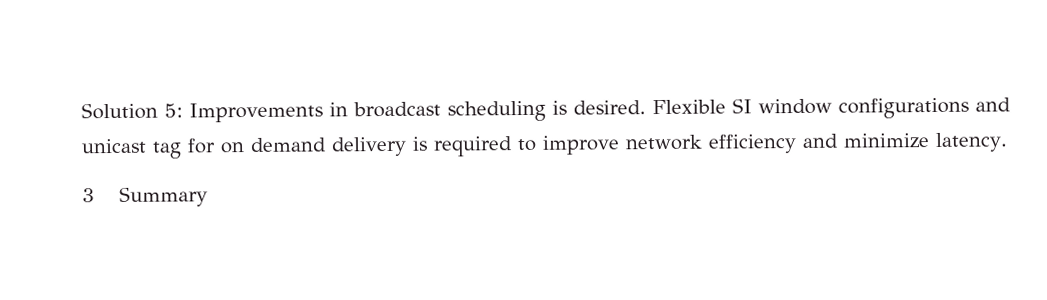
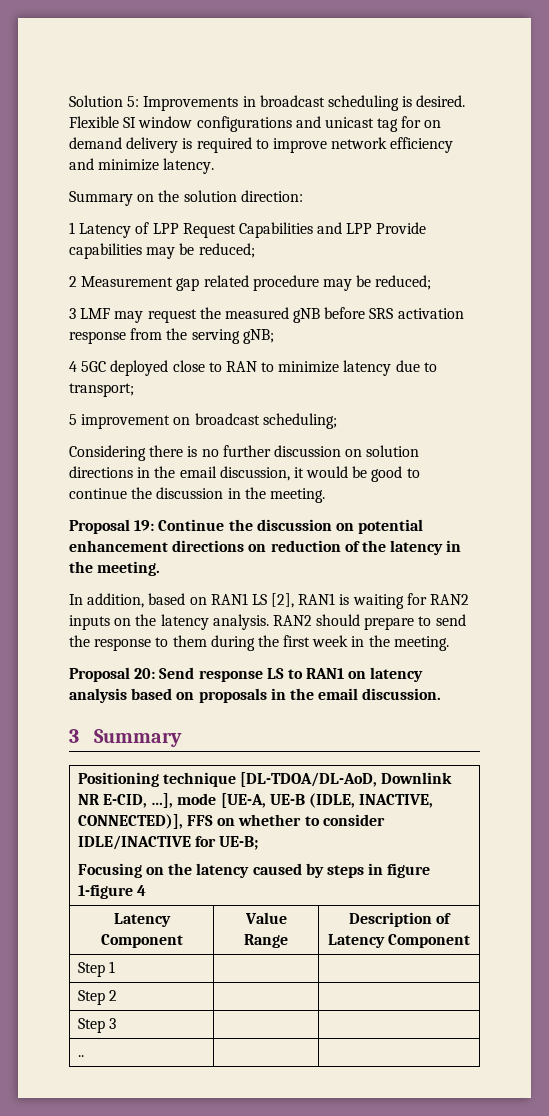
+ Summary on the solution direction:
+ 1 Latency of LPP Request Capabilities and LPP Provide capabilities may be reduced;
+ 2 Measurement gap related procedure may be reduced;
+ 3 LMF may request the measured gNB before SRS activation response from the serving gNB;
+ 4 5GC deployed close to RAN to minimize latency due to transport;
+ 5 improvement on broadcast scheduling;
+ Considering there is no further discussion on solution directions in the email discussion, it would be good to continue the discussion in the meeting.
+ Proposal 19: Continue the discussion on potential enhancement directions on reduction of the latency in the meeting.
+ In addition, based on RAN1 LS [2], RAN1 is waiting for RAN2 inputs on the latency analysis. RAN2 should prepare to send the response to them during the first week in the meeting.
+ Proposal 20: Send response LS to RAN1 on latency analysis based on proposals in the email discussion.
  3 Summary
+ Positioning technique [DL-TDOA/DL-AoD, Downlink NR E-CID, …], mode [UE-A, UE-B (IDLE, INACTIVE, CONNECTED)], FFS on whether to consider IDLE/INACTIVE for UE-B;
+ Focusing on the latency caused by steps in figure 1-figure 4
+ Latency Component | Value Range | Description of Latency Component
+ Step 1 | |
+ Step 2 | |
+ Step 3 | |
+ .. | |

